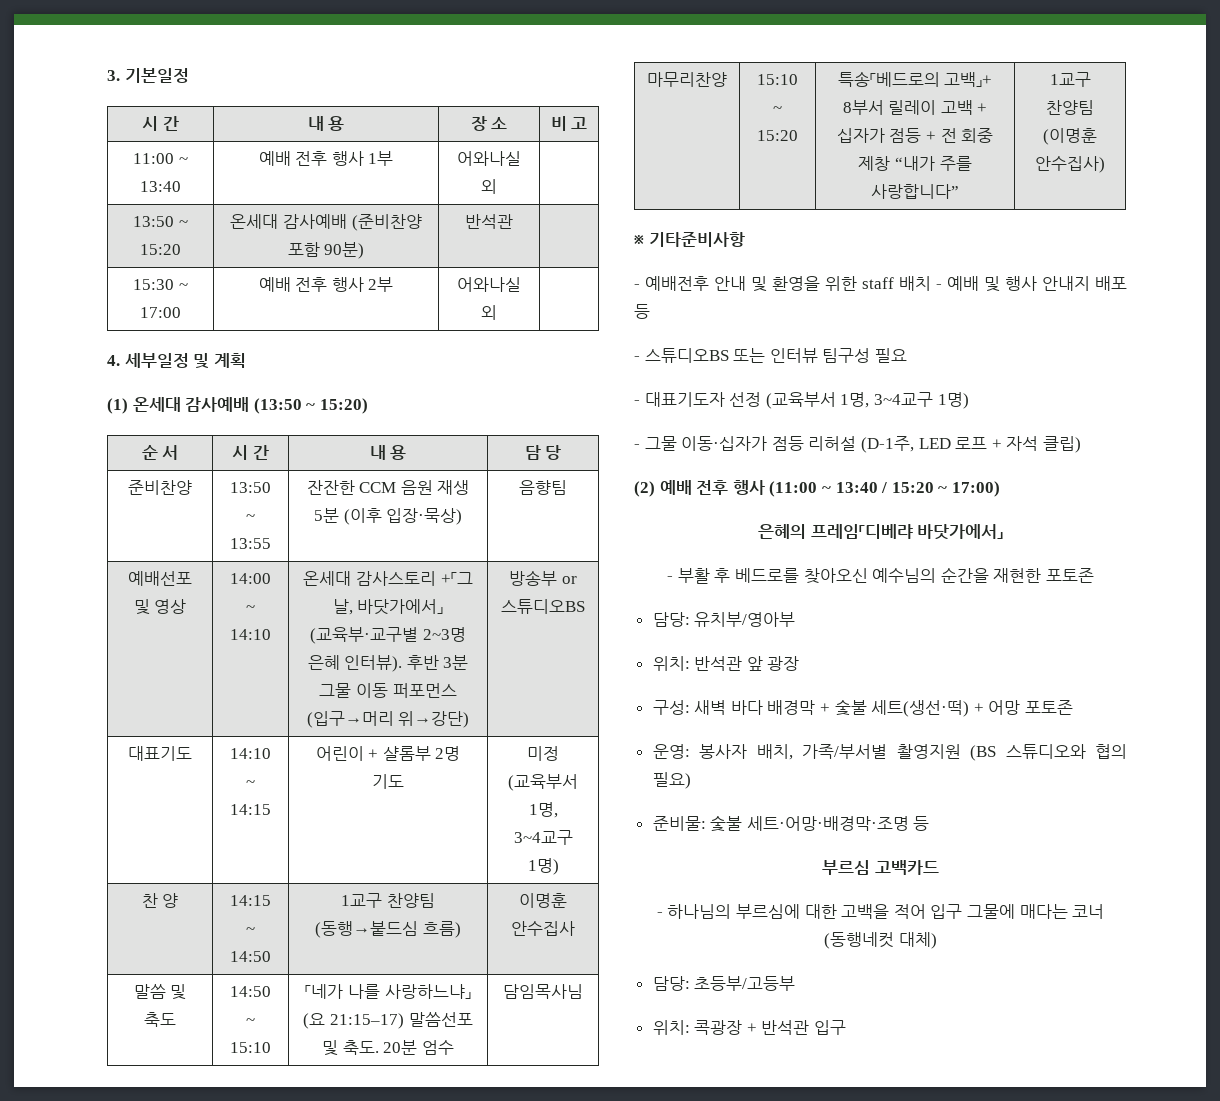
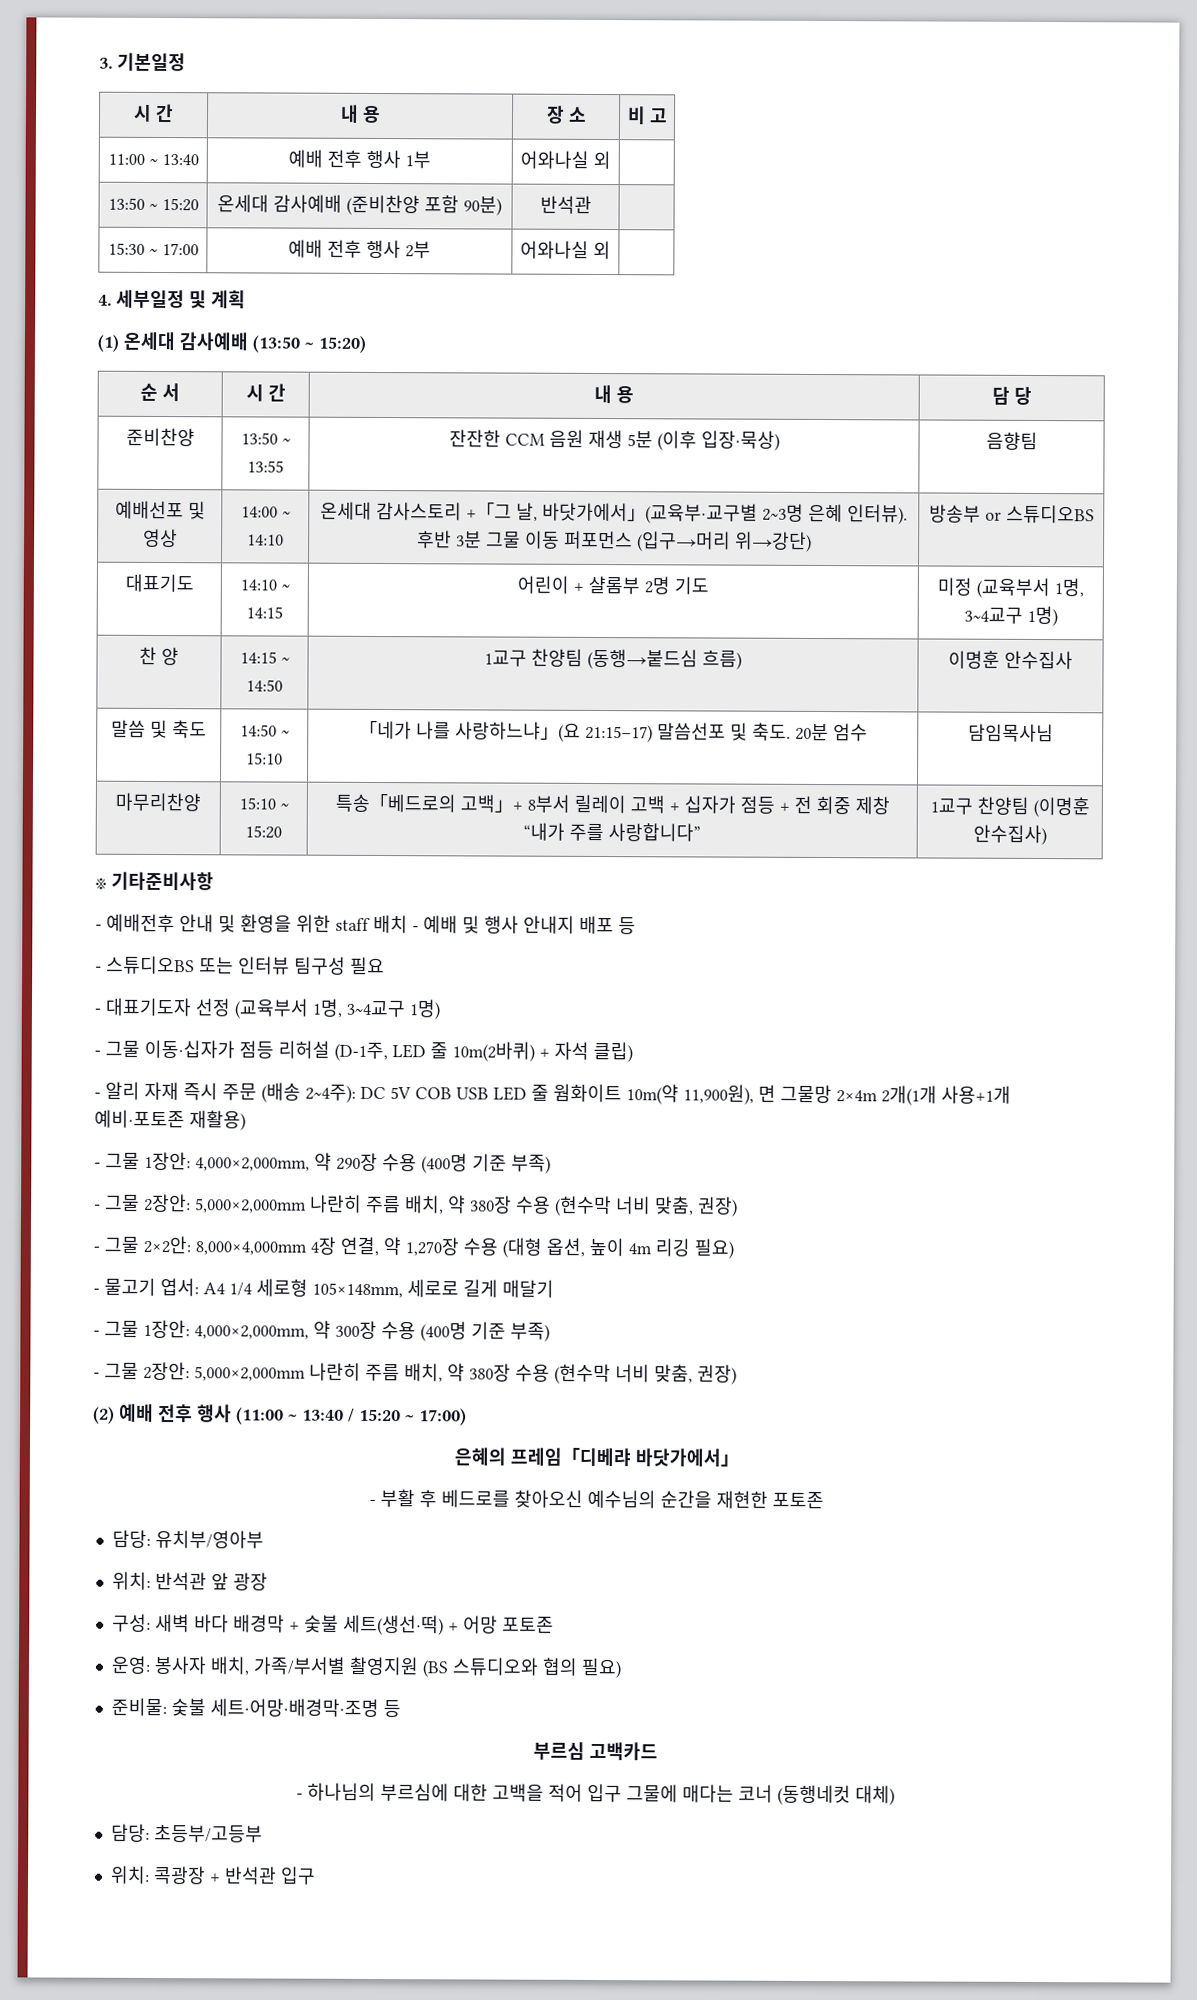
- - 그물 이동·십자가 점등 리허설 (D-1주, LED 로프 + 자석 클립)
+ - 그물 이동·십자가 점등 리허설 (D-1주, LED 줄 10m(2바퀴) + 자석 클립)
+ - 알리 자재 즉시 주문 (배송 2~4주): DC 5V COB USB LED 줄 웜화이트 10m(약 11,900원), 면 그물망 2×4m 2개(1개 사용+1개 예비·포토존 재활용)
+ - 그물 1장안: 4,000×2,000mm, 약 290장 수용 (400명 기준 부족)
+ - 그물 2장안: 5,000×2,000mm 나란히 주름 배치, 약 380장 수용 (현수막 너비 맞춤, 권장)
+ - 그물 2×2안: 8,000×4,000mm 4장 연결, 약 1,270장 수용 (대형 옵션, 높이 4m 리깅 필요)
+ - 물고기 엽서: A4 1/4 세로형 105×148mm, 세로로 길게 매달기
+ - 그물 1장안: 4,000×2,000mm, 약 300장 수용 (400명 기준 부족)
+ - 그물 2장안: 5,000×2,000mm 나란히 주름 배치, 약 380장 수용 (현수막 너비 맞춤, 권장)

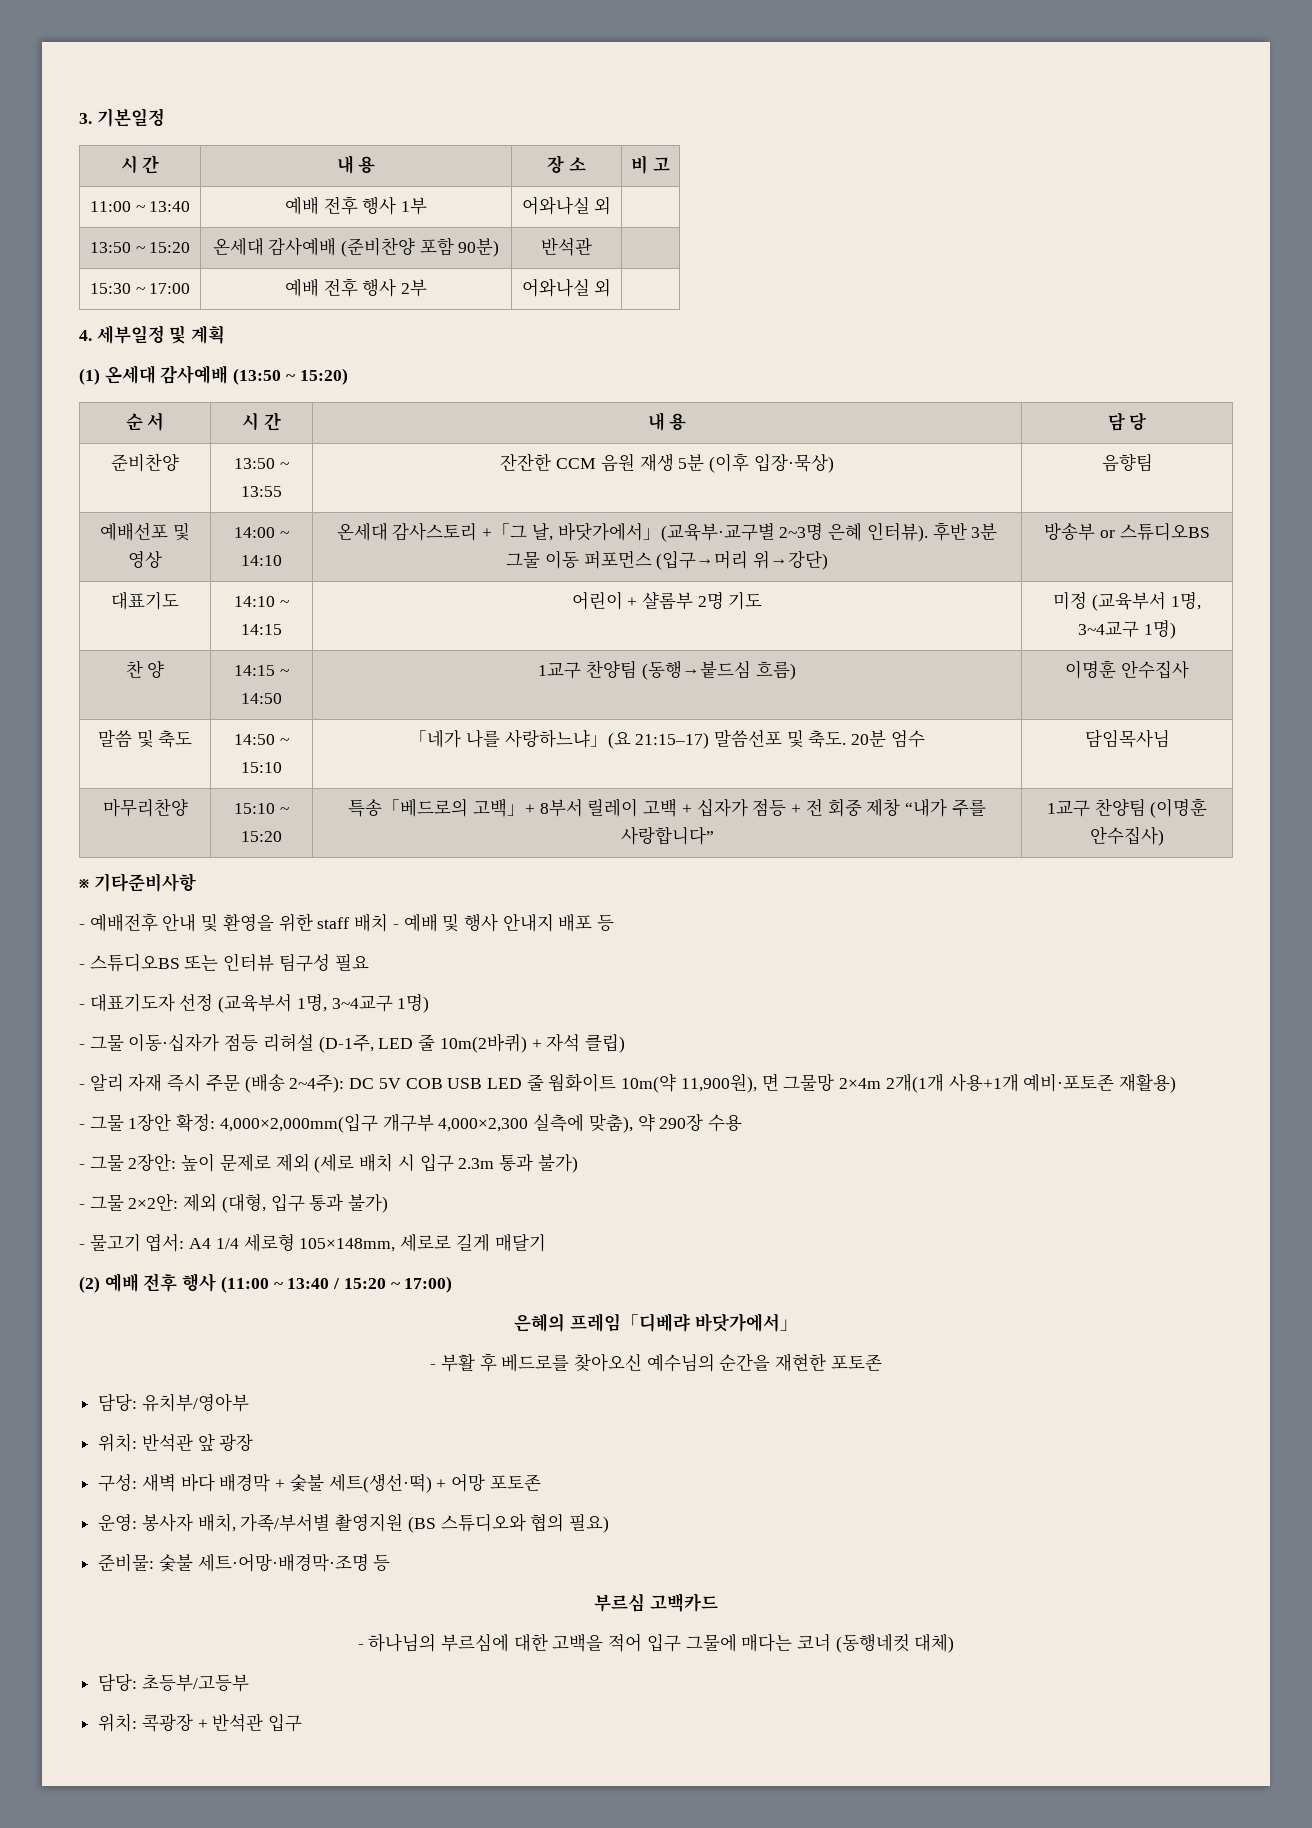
- - 그물 1장안: 4,000×2,000mm, 약 290장 수용 (400명 기준 부족)
- - 그물 2장안: 5,000×2,000mm 나란히 주름 배치, 약 380장 수용 (현수막 너비 맞춤, 권장)
- - 그물 2×2안: 8,000×4,000mm 4장 연결, 약 1,270장 수용 (대형 옵션, 높이 4m 리깅 필요)
+ - 그물 1장안 확정: 4,000×2,000mm(입구 개구부 4,000×2,300 실측에 맞춤), 약 290장 수용
+ - 그물 2장안: 높이 문제로 제외 (세로 배치 시 입구 2.3m 통과 불가)
+ - 그물 2×2안: 제외 (대형, 입구 통과 불가)
- - 그물 1장안: 4,000×2,000mm, 약 300장 수용 (400명 기준 부족)
- - 그물 2장안: 5,000×2,000mm 나란히 주름 배치, 약 380장 수용 (현수막 너비 맞춤, 권장)

